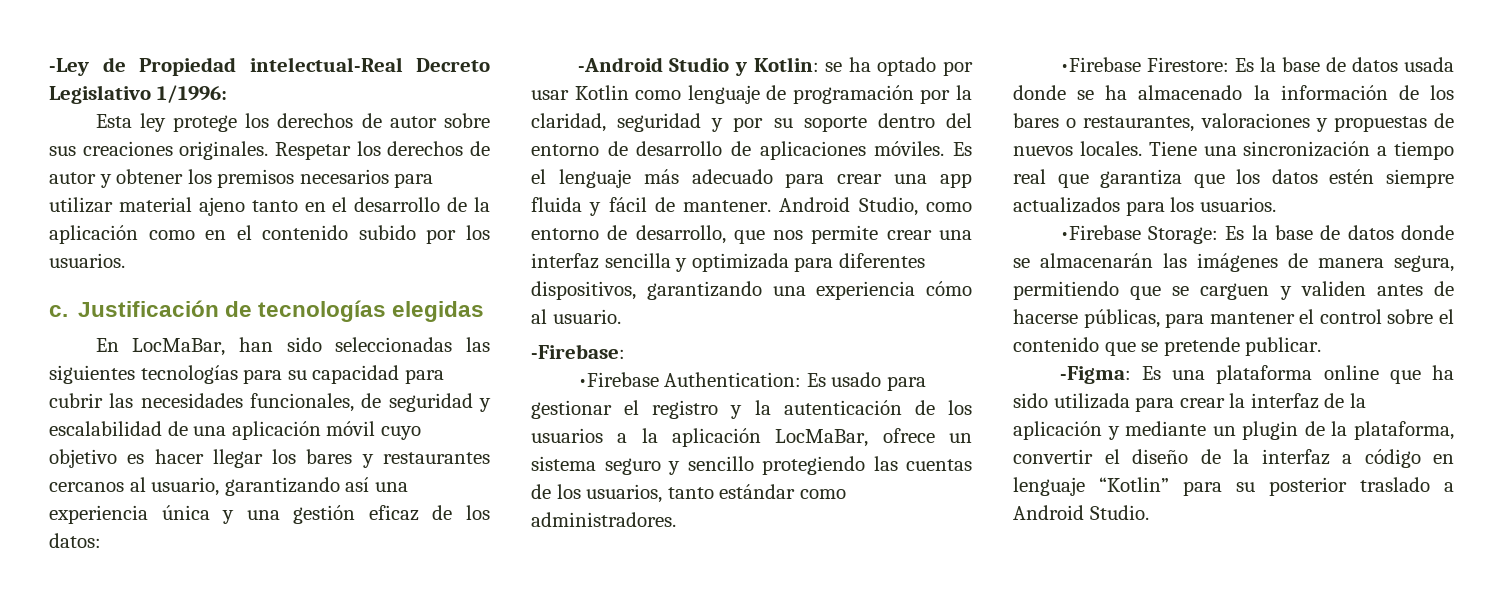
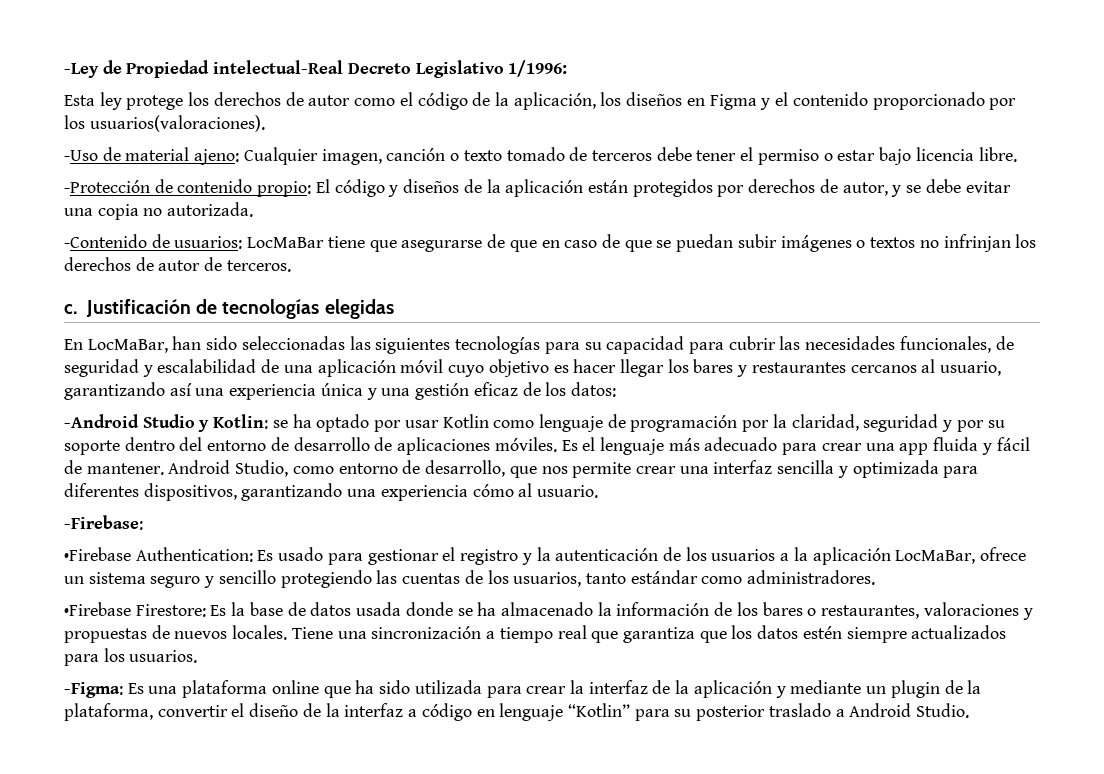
- Esta ley protege los derechos de autor sobre sus creaciones originales. Respetar los derechos de autor y obtener los premisos necesarios para utilizar material ajeno tanto en el desarrollo de la aplicación como en el contenido subido por los usuarios.
+ Esta ley protege los derechos de autor como el código de la aplicación, los diseños en Figma y el contenido proporcionado por los usuarios(valoraciones).
+ -Uso de material ajeno: Cualquier imagen, canción o texto tomado de terceros debe tener el permiso o estar bajo licencia libre.
+ -Protección de contenido propio: El código y diseños de la aplicación están protegidos por derechos de autor, y se debe evitar una copia no autorizada.
+ -Contenido de usuarios: LocMaBar tiene que asegurarse de que en caso de que se puedan subir imágenes o textos no infrinjan los derechos de autor de terceros.
- •Firebase Storage: Es la base de datos donde se almacenarán las imágenes de manera segura, permitiendo que se carguen y validen antes de hacerse públicas, para mantener el control sobre el contenido que se pretende publicar.

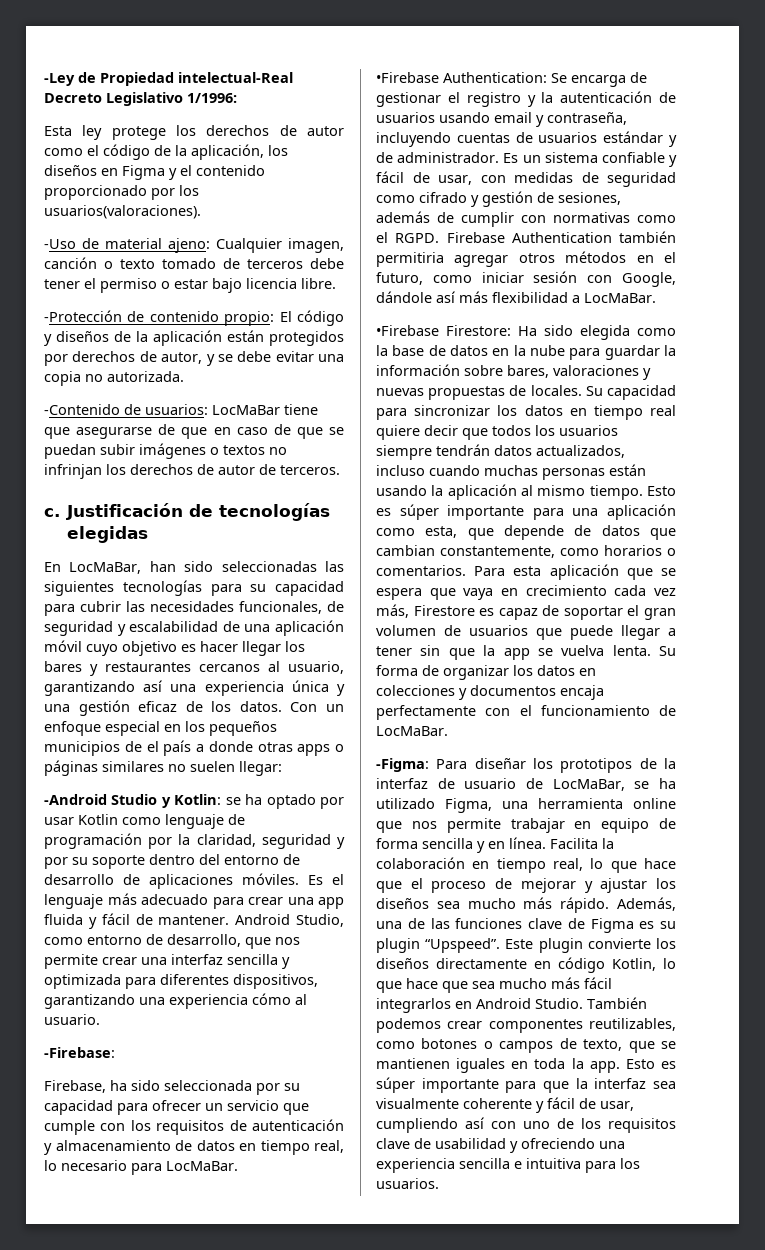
- En LocMaBar, han sido seleccionadas las siguientes tecnologías para su capacidad para cubrir las necesidades funcionales, de seguridad y escalabilidad de una aplicación móvil cuyo objetivo es hacer llegar los bares y restaurantes cercanos al usuario, garantizando así una experiencia única y una gestión eficaz de los datos:
+ En LocMaBar, han sido seleccionadas las siguientes tecnologías para su capacidad para cubrir las necesidades funcionales, de seguridad y escalabilidad de una aplicación móvil cuyo objetivo es hacer llegar los bares y restaurantes cercanos al usuario, garantizando así una experiencia única y una gestión eficaz de los datos. Con un enfoque especial en los pequeños municipios de el país a donde otras apps o páginas similares no suelen llegar:
+ Firebase, ha sido seleccionada por su capacidad para ofrecer un servicio que cumple con los requisitos de autenticación y almacenamiento de datos en tiempo real, lo necesario para LocMaBar.
- •Firebase Authentication: Es usado para gestionar el registro y la autenticación de los usuarios a la aplicación LocMaBar, ofrece un sistema seguro y sencillo protegiendo las cuentas de los usuarios, tanto estándar como administradores.
- •Firebase Firestore: Es la base de datos usada donde se ha almacenado la información de los bares o restaurantes, valoraciones y propuestas de nuevos locales. Tiene una sincronización a tiempo real que garantiza que los datos estén siempre actualizados para los usuarios.
- -Figma: Es una plataforma online que ha sido utilizada para crear la interfaz de la aplicación y mediante un plugin de la plataforma, convertir el diseño de la interfaz a código en lenguaje “Kotlin” para su posterior traslado a Android Studio.
+ •Firebase Authentication: Se encarga de gestionar el registro y la autenticación de usuarios usando email y contraseña, incluyendo cuentas de usuarios estándar y de administrador. Es un sistema confiable y fácil de usar, con medidas de seguridad como cifrado y gestión de sesiones, además de cumplir con normativas como el RGPD. Firebase Authentication también permitiria agregar otros métodos en el futuro, como iniciar sesión con Google, dándole así más flexibilidad a LocMaBar.
+ •Firebase Firestore: Ha sido elegida como la base de datos en la nube para guardar la información sobre bares, valoraciones y nuevas propuestas de locales. Su capacidad para sincronizar los datos en tiempo real quiere decir que todos los usuarios siempre tendrán datos actualizados, incluso cuando muchas personas están usando la aplicación al mismo tiempo. Esto es súper importante para una aplicación como esta, que depende de datos que cambian constantemente, como horarios o comentarios. Para esta aplicación que se espera que vaya en crecimiento cada vez más, Firestore es capaz de soportar el gran volumen de usuarios que puede llegar a tener sin que la app se vuelva lenta. Su forma de organizar los datos en colecciones y documentos encaja perfectamente con el funcionamiento de LocMaBar.
+ -Figma: Para diseñar los prototipos de la interfaz de usuario de LocMaBar, se ha utilizado Figma, una herramienta online que nos permite trabajar en equipo de forma sencilla y en línea. Facilita la colaboración en tiempo real, lo que hace que el proceso de mejorar y ajustar los diseños sea mucho más rápido. Además, una de las funciones clave de Figma es su plugin “Upspeed”. Este plugin convierte los diseños directamente en código Kotlin, lo que hace que sea mucho más fácil integrarlos en Android Studio. También podemos crear componentes reutilizables, como botones o campos de texto, que se mantienen iguales en toda la app. Esto es súper importante para que la interfaz sea visualmente coherente y fácil de usar, cumpliendo así con uno de los requisitos clave de usabilidad y ofreciendo una experiencia sencilla e intuitiva para los usuarios.

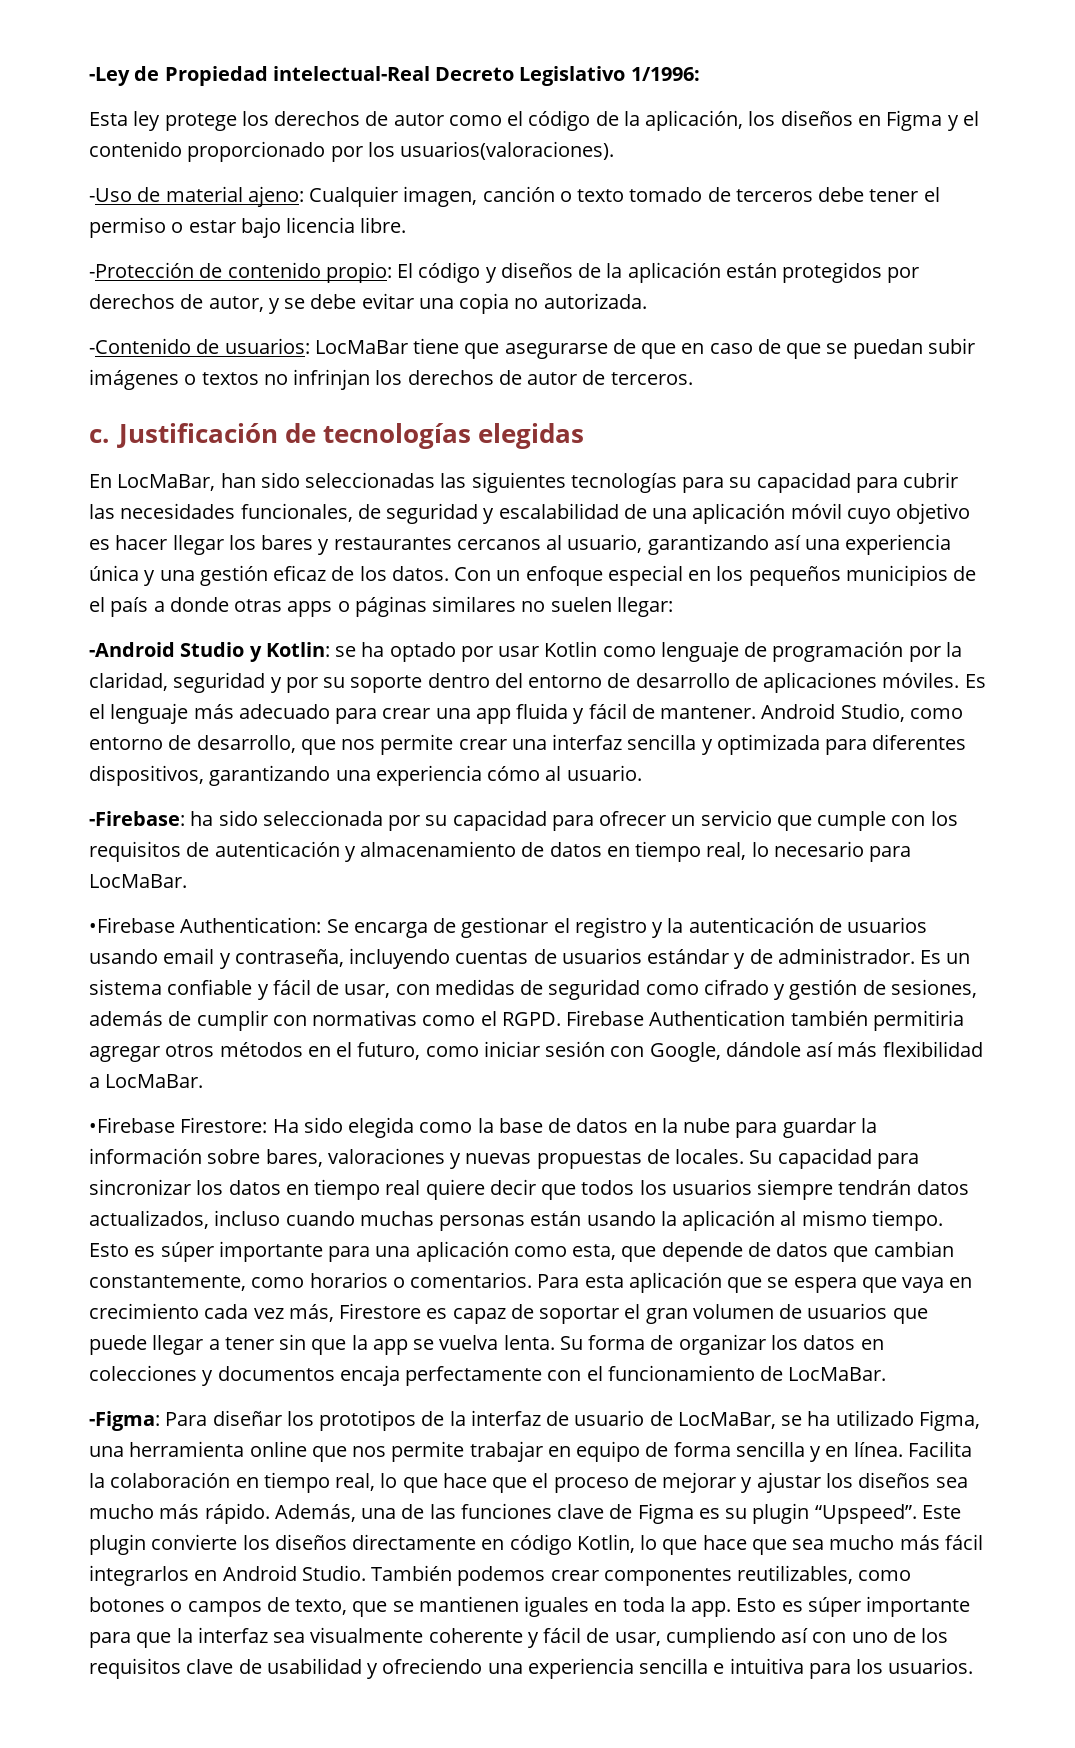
- -Firebase:
- Firebase, ha sido seleccionada por su capacidad para ofrecer un servicio que cumple con los requisitos de autenticación y almacenamiento de datos en tiempo real, lo necesario para LocMaBar.
+ -Firebase: ha sido seleccionada por su capacidad para ofrecer un servicio que cumple con los requisitos de autenticación y almacenamiento de datos en tiempo real, lo necesario para LocMaBar.

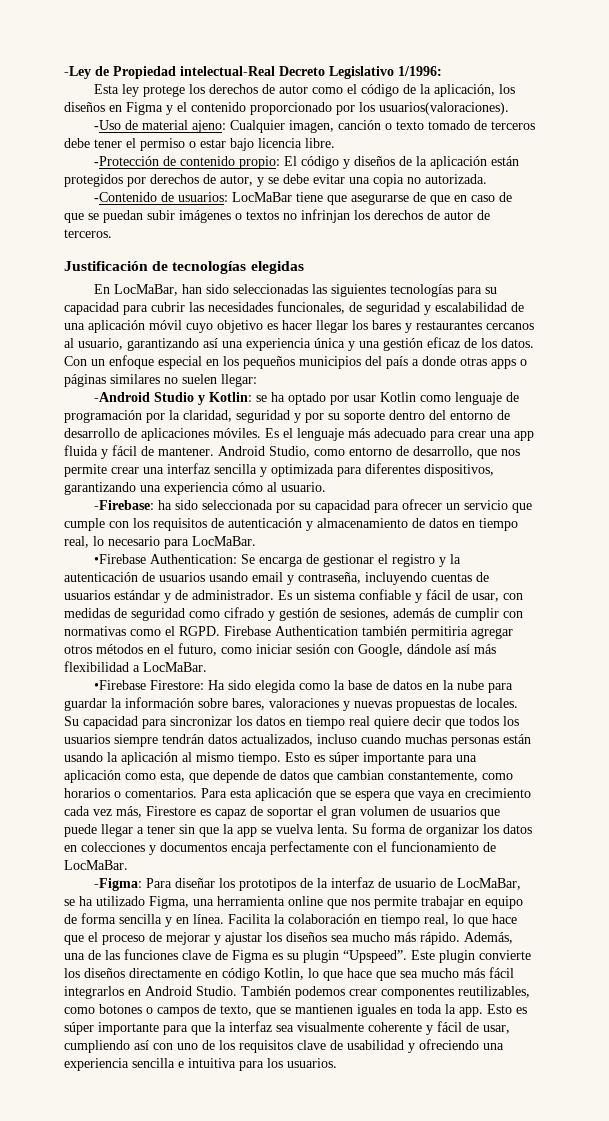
- c.
- Con un enfoque especial en los pequeños municipios de el país a donde otras apps o páginas similares no suelen llegar:
+ Con un enfoque especial en los pequeños municipios del país a donde otras apps o páginas similares no suelen llegar:

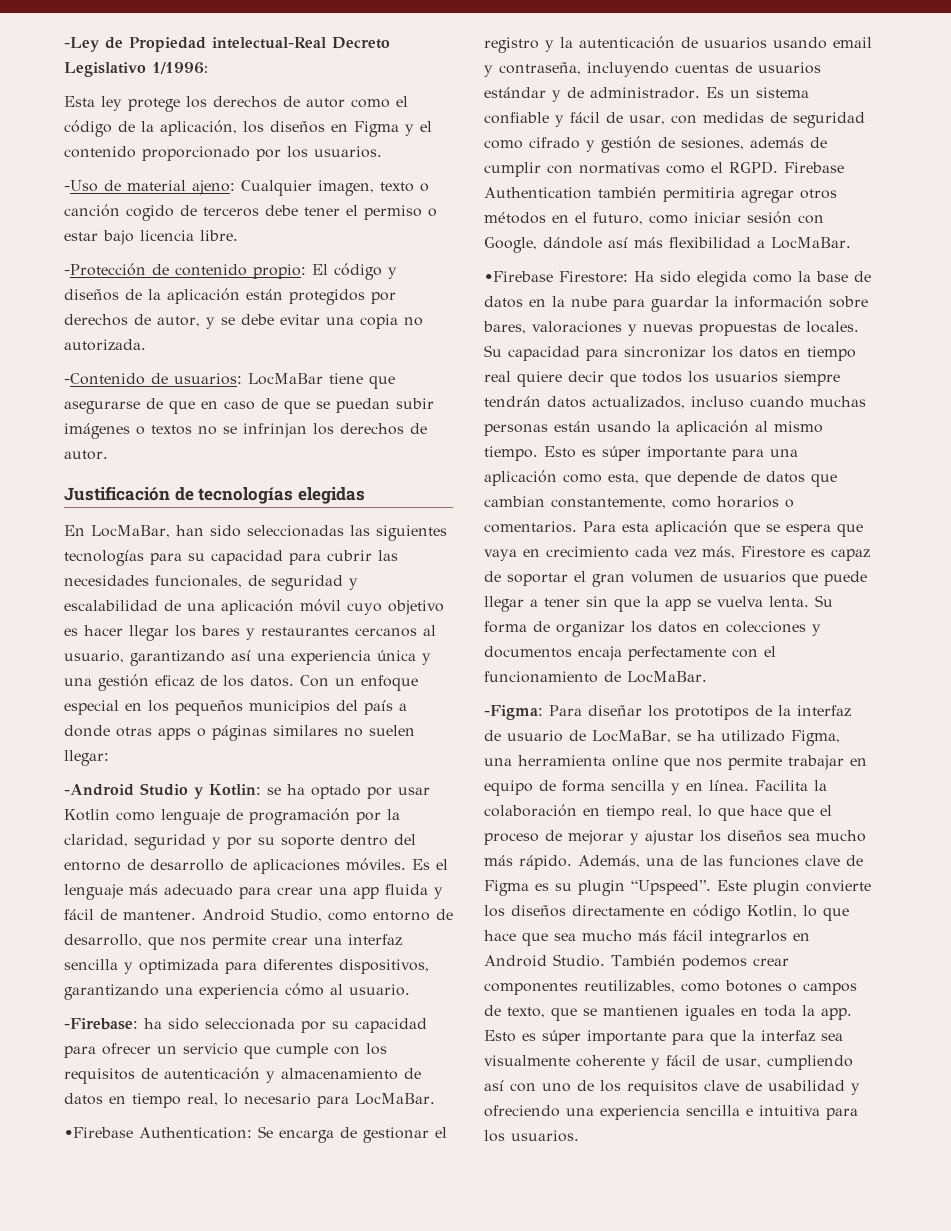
- Esta ley protege los derechos de autor como el código de la aplicación, los diseños en Figma y el contenido proporcionado por los usuarios(valoraciones).
+ Esta ley protege los derechos de autor como el código de la aplicación, los diseños en Figma y el contenido proporcionado por los usuarios.
- -Uso de material ajeno: Cualquier imagen, canción o texto tomado de terceros debe tener el permiso o estar bajo licencia libre.
+ -Uso de material ajeno: Cualquier imagen, texto o canción cogido de terceros debe tener el permiso o estar bajo licencia libre.
- -Contenido de usuarios: LocMaBar tiene que asegurarse de que en caso de que se puedan subir imágenes o textos no infrinjan los derechos de autor de terceros.
+ -Contenido de usuarios: LocMaBar tiene que asegurarse de que en caso de que se puedan subir imágenes o textos no se infrinjan los derechos de autor.

